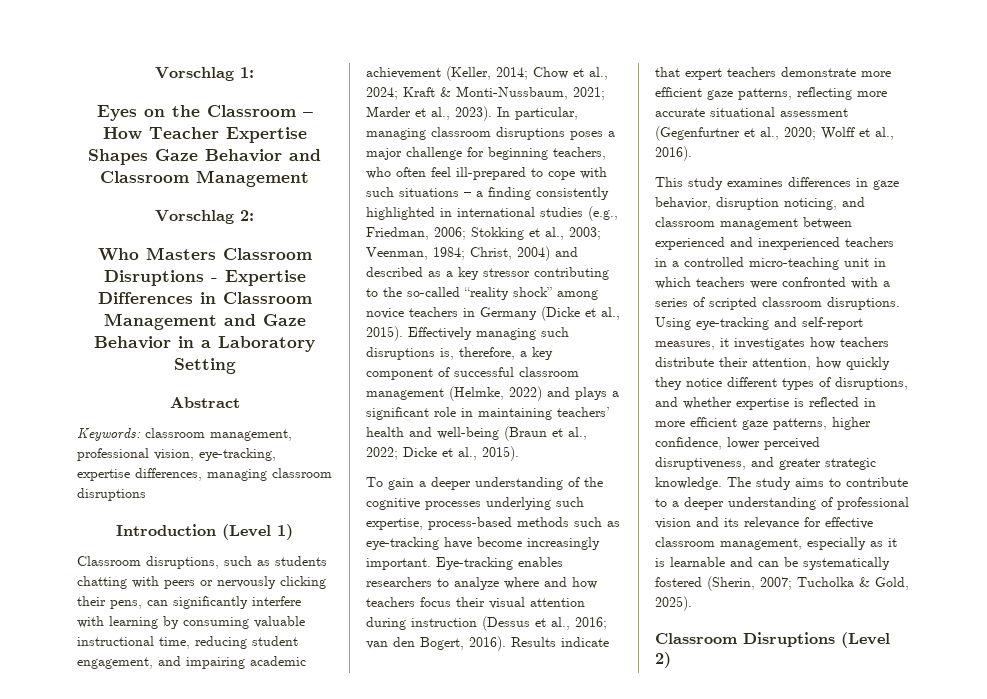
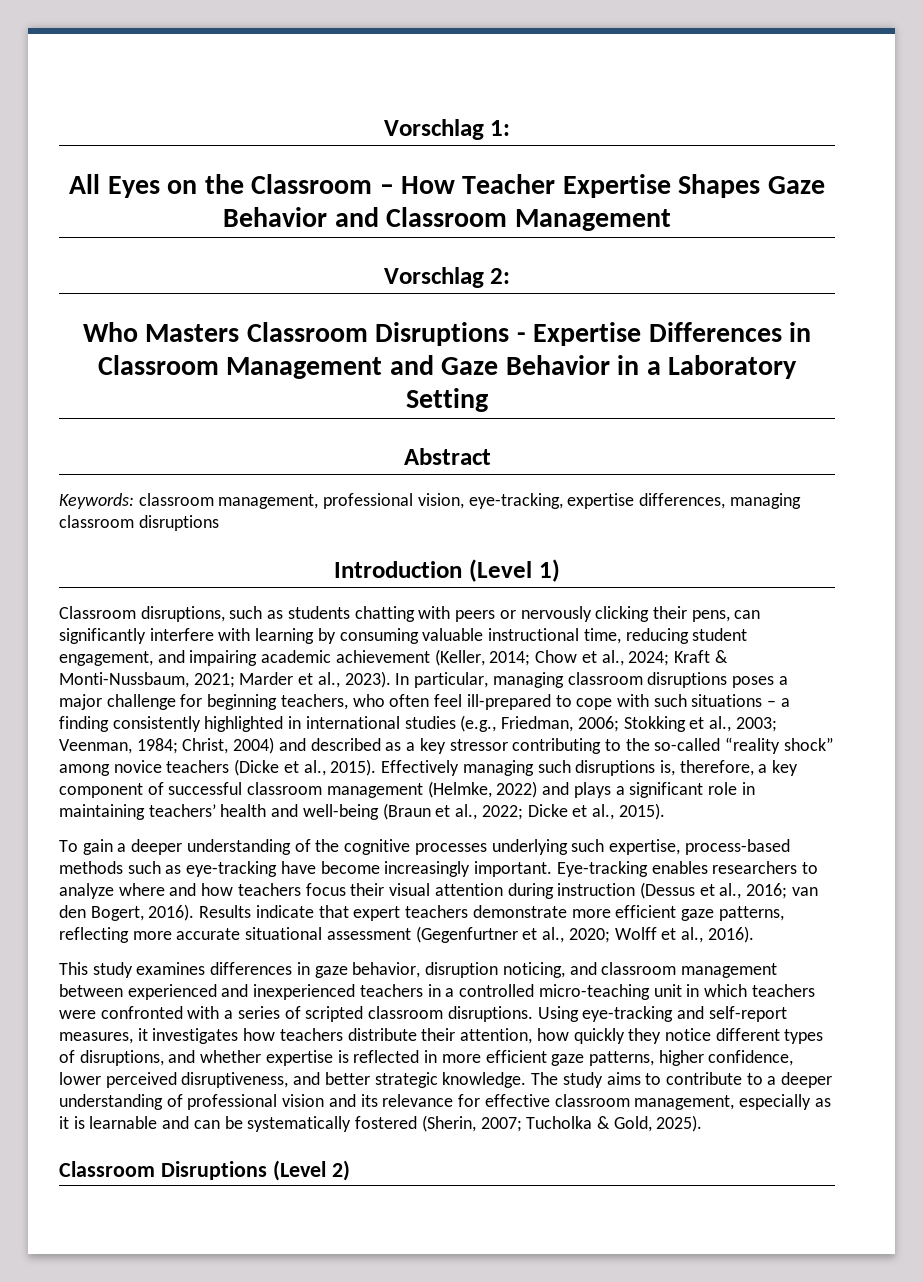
- Eyes on the Classroom – How Teacher Expertise Shapes Gaze Behavior and Classroom Management
+ All Eyes on the Classroom – How Teacher Expertise Shapes Gaze Behavior and Classroom Management
- In particular, managing classroom disruptions poses a major challenge for beginning teachers, who often feel ill-prepared to cope with such situations – a finding consistently highlighted in international studies (e.g., Friedman, 2006; Stokking et al., 2003; Veenman, 1984; Christ, 2004) and described as a key stressor contributing to the so-called “reality shock” among novice teachers in Germany (Dicke et al., 2015).
+ In particular, managing classroom disruptions poses a major challenge for beginning teachers, who often feel ill-prepared to cope with such situations – a finding consistently highlighted in international studies (e.g., Friedman, 2006; Stokking et al., 2003; Veenman, 1984; Christ, 2004) and described as a key stressor contributing to the so-called “reality shock” among novice teachers (Dicke et al., 2015).
- Using eye-tracking and self-report measures, it investigates how teachers distribute their attention, how quickly they notice different types of disruptions, and whether expertise is reflected in more efficient gaze patterns, higher confidence, lower perceived disruptiveness, and greater strategic knowledge.
+ Using eye-tracking and self-report measures, it investigates how teachers distribute their attention, how quickly they notice different types of disruptions, and whether expertise is reflected in more efficient gaze patterns, higher confidence, lower perceived disruptiveness, and better strategic knowledge.

